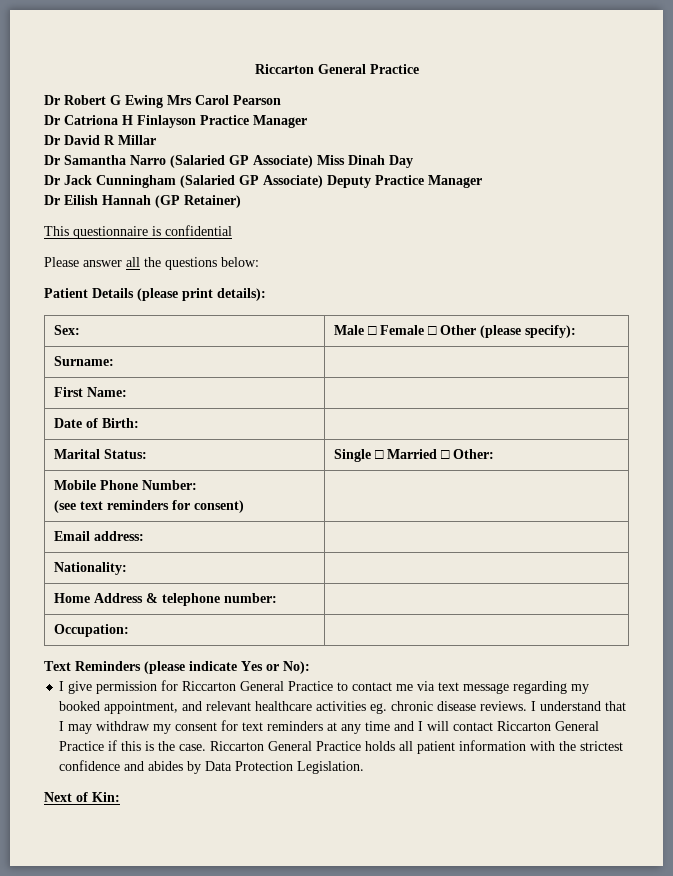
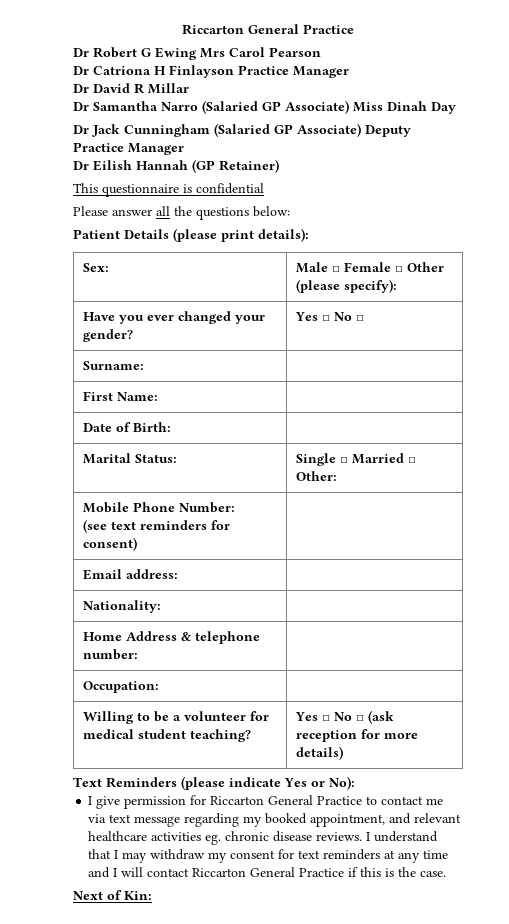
+ Have you ever changed your gender? | Yes □ No □
+ Willing to be a volunteer for medical student teaching? | Yes □ No □ (ask reception for more details)
- Riccarton General Practice holds all patient information with the strictest confidence and abides by Data Protection Legislation.

